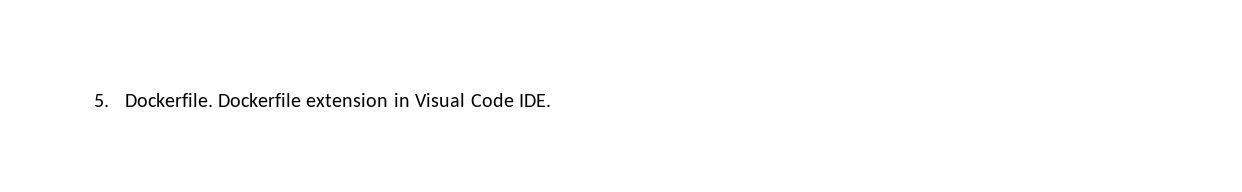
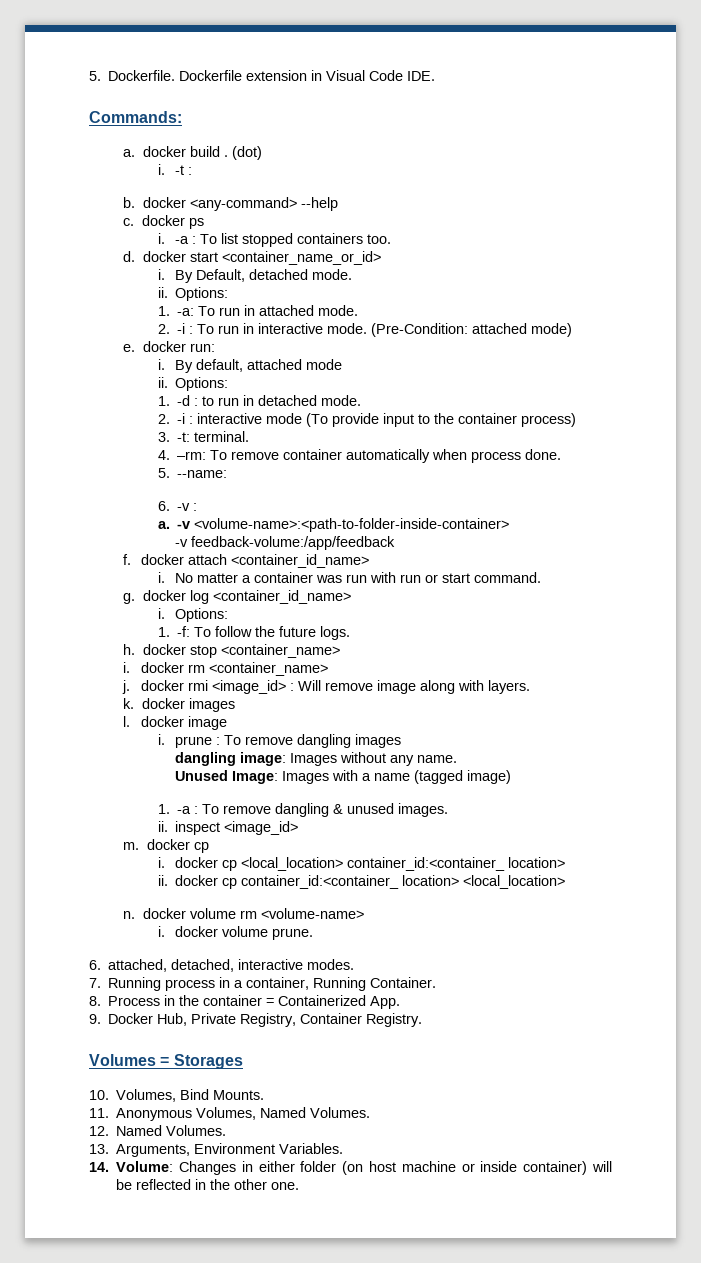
+ Commands:
+ a. docker build . (dot)
+ i. -t :
+ b. docker <any-command> --help
+ c. docker ps
+ i. -a : To list stopped containers too.
+ d. docker start <container_name_or_id>
+ i. By Default, detached mode.
+ ii. Options:
+ 1. -a: To run in attached mode.
+ 2. -i : To run in interactive mode. (Pre-Condition: attached mode)
+ e. docker run:
+ i. By default, attached mode
+ ii. Options:
+ 1. -d : to run in detached mode.
+ 2. -i : interactive mode (To provide input to the container process)
+ 3. -t: terminal.
+ 4. –rm: To remove container automatically when process done.
+ 5. --name:
+ 6. -v :
+ a. -v <volume-name>:<path-to-folder-inside-container>
+ -v feedback-volume:/app/feedback
+ f. docker attach <container_id_name>
+ i. No matter a container was run with run or start command.
+ g. docker log <container_id_name>
+ i. Options:
+ 1. -f: To follow the future logs.
+ h. docker stop <container_name>
+ i. docker rm <container_name>
+ j. docker rmi <image_id> : Will remove image along with layers.
+ k. docker images
+ l. docker image
+ i. prune : To remove dangling images
+ dangling image: Images without any name.
+ Unused Image: Images with a name (tagged image)
+ 1. -a : To remove dangling & unused images.
+ ii. inspect <image_id>
+ m. docker cp
+ i. docker cp <local_location> container_id:<container_ location>
+ ii. docker cp container_id:<container_ location> <local_location>
+ n. docker volume rm <volume-name>
+ i. docker volume prune.
+ 6. attached, detached, interactive modes.
+ 7. Running process in a container, Running Container.
+ 8. Process in the container = Containerized App.
+ 9. Docker Hub, Private Registry, Container Registry.
+ Volumes = Storages
+ 10. Volumes, Bind Mounts.
+ 11. Anonymous Volumes, Named Volumes.
+ 12. Named Volumes.
+ 13. Arguments, Environment Variables.
+ 14. Volume: Changes in either folder (on host machine or inside container) will be reflected in the other one.

